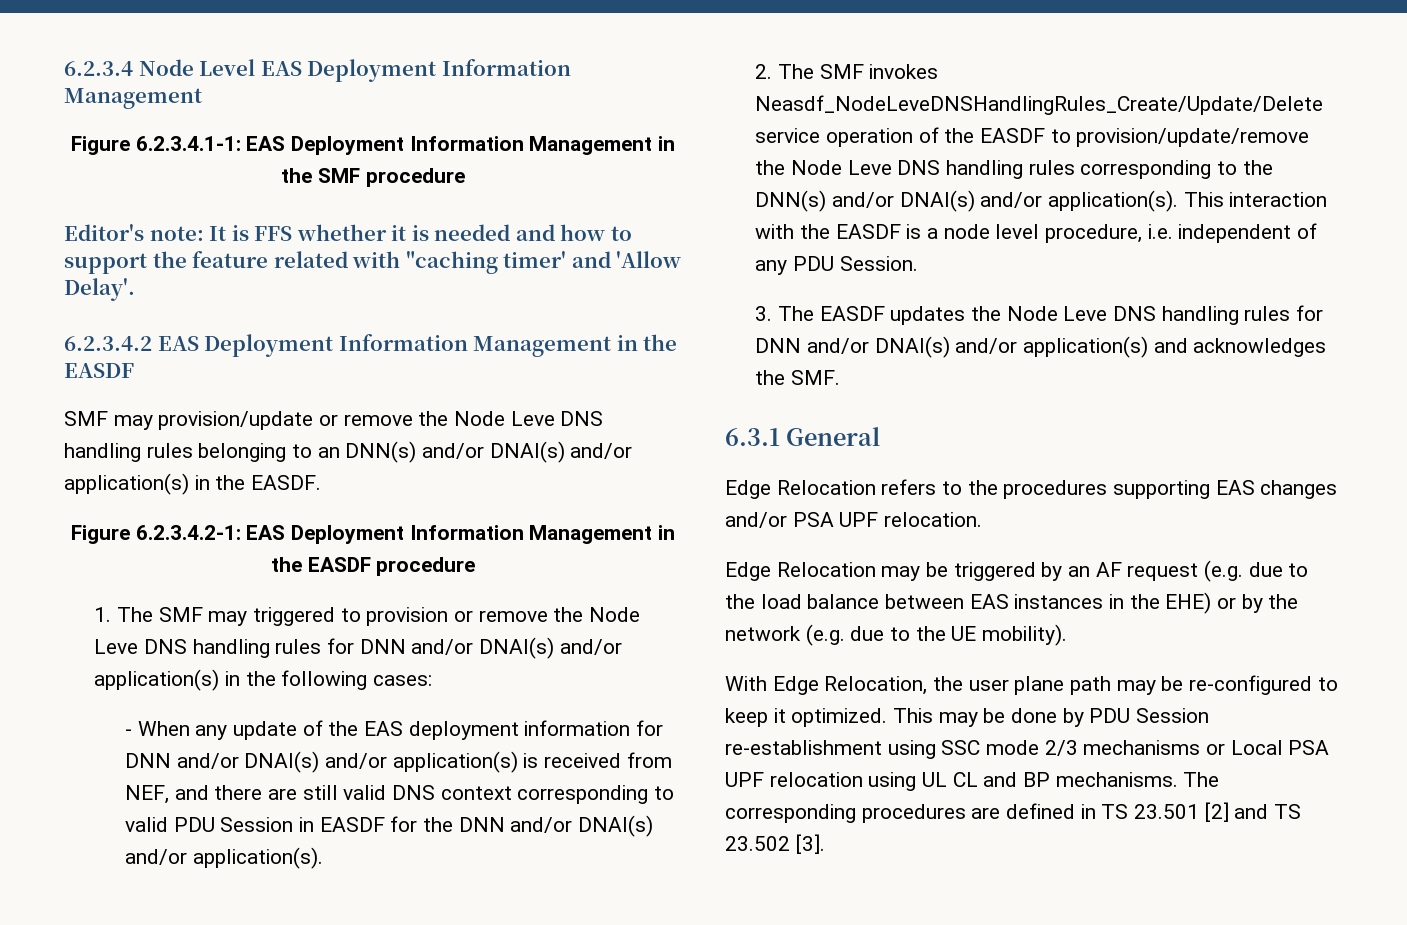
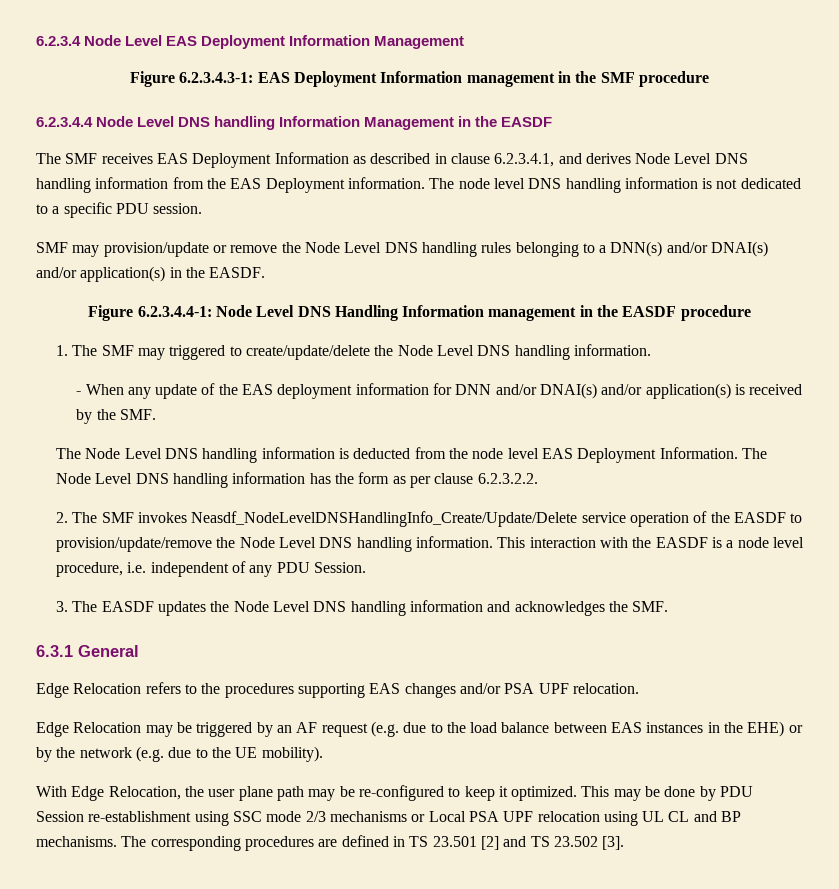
- Figure 6.2.3.4.1-1: EAS Deployment Information Management in the SMF procedure
+ Figure 6.2.3.4.3-1: EAS Deployment Information management in the SMF procedure
- Editor's note: It is FFS whether it is needed and how to support the feature related with "caching timer' and 'Allow Delay'.
- 6.2.3.4.2 EAS Deployment Information Management in the EASDF
+ 6.2.3.4.4 Node Level DNS handling Information Management in the EASDF
+ The SMF receives EAS Deployment Information as described in clause 6.2.3.4.1, and derives Node Level DNS handling information from the EAS Deployment information. The node level DNS handling information is not dedicated to a specific PDU session.
- SMF may provision/update or remove the Node Leve DNS handling rules belonging to an DNN(s) and/or DNAI(s) and/or application(s) in the EASDF.
+ SMF may provision/update or remove the Node Level DNS handling rules belonging to a DNN(s) and/or DNAI(s) and/or application(s) in the EASDF.
- Figure 6.2.3.4.2-1: EAS Deployment Information Management in the EASDF procedure
+ Figure 6.2.3.4.4-1: Node Level DNS Handling Information management in the EASDF procedure
- 1. The SMF may triggered to provision or remove the Node Leve DNS handling rules for DNN and/or DNAI(s) and/or application(s) in the following cases:
+ 1. The SMF may triggered to create/update/delete the Node Level DNS handling information.
- - When any update of the EAS deployment information for DNN and/or DNAI(s) and/or application(s) is received from NEF, and there are still valid DNS context corresponding to valid PDU Session in EASDF for the DNN and/or DNAI(s) and/or application(s).
+ - When any update of the EAS deployment information for DNN and/or DNAI(s) and/or application(s) is received by the SMF.
+ The Node Level DNS handling information is deducted from the node level EAS Deployment Information. The Node Level DNS handling information has the form as per clause 6.2.3.2.2.
- 2. The SMF invokes Neasdf_NodeLeveDNSHandlingRules_Create/Update/Delete service operation of the EASDF to provision/update/remove the Node Leve DNS handling rules corresponding to the DNN(s) and/or DNAI(s) and/or application(s).
+ 2. The SMF invokes Neasdf_NodeLevelDNSHandlingInfo_Create/Update/Delete service operation of the EASDF to provision/update/remove the Node Level DNS handling information.
- 3. The EASDF updates the Node Leve DNS handling rules for DNN and/or DNAI(s) and/or application(s) and acknowledges the SMF.
+ 3. The EASDF updates the Node Level DNS handling information and acknowledges the SMF.

